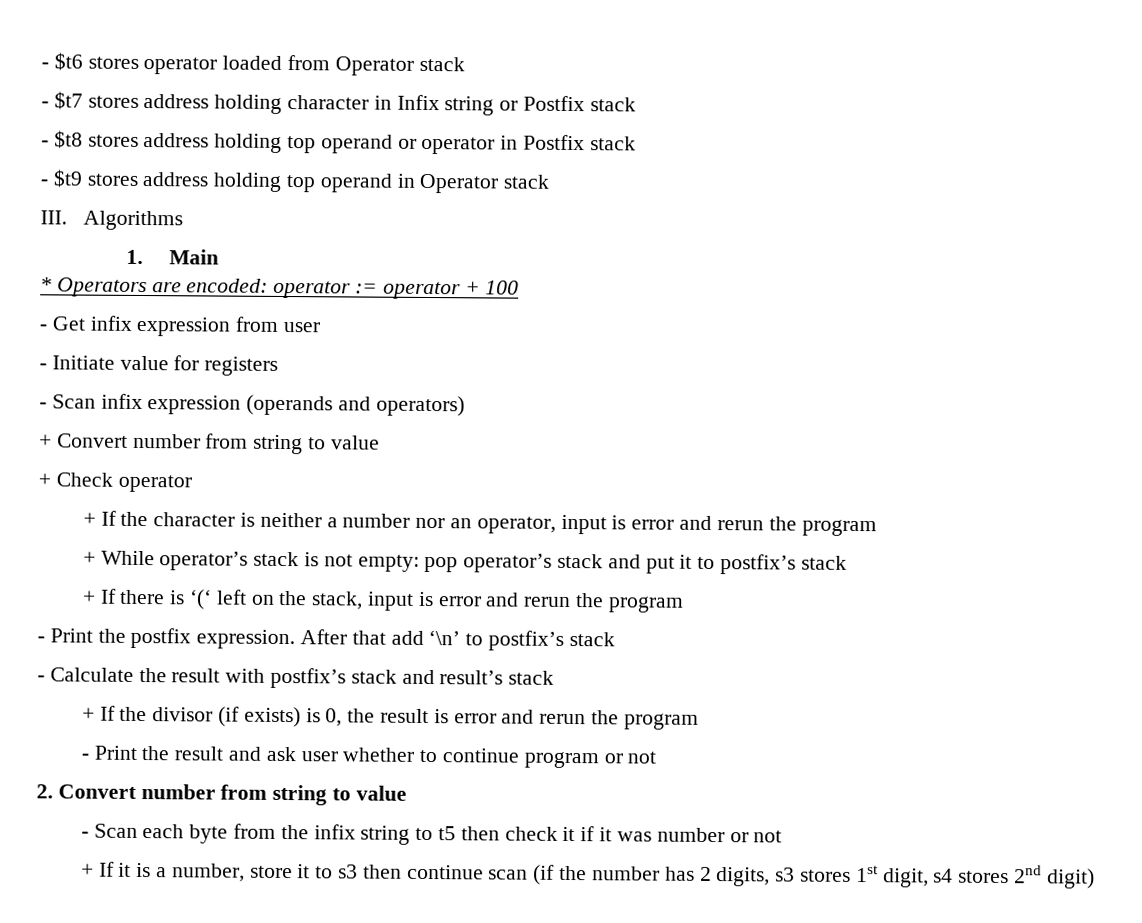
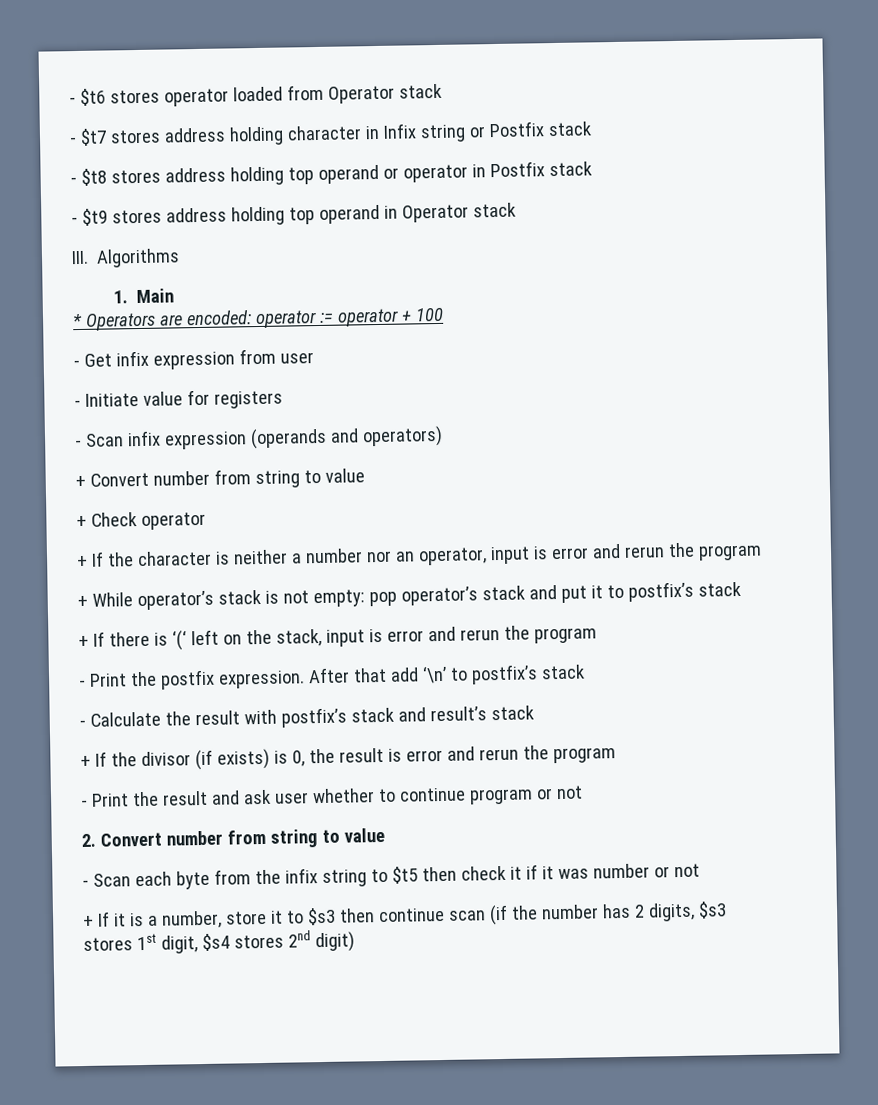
- - Scan each byte from the infix string to t5 then check it if it was number or not
+ - Scan each byte from the infix string to $t5 then check it if it was number or not
- + If it is a number, store it to s3 then continue scan (if the number has 2 digits, s3 stores 1st digit, s4 stores 2nd digit)
+ + If it is a number, store it to $s3 then continue scan (if the number has 2 digits, $s3 stores 1st digit, $s4 stores 2nd digit)

